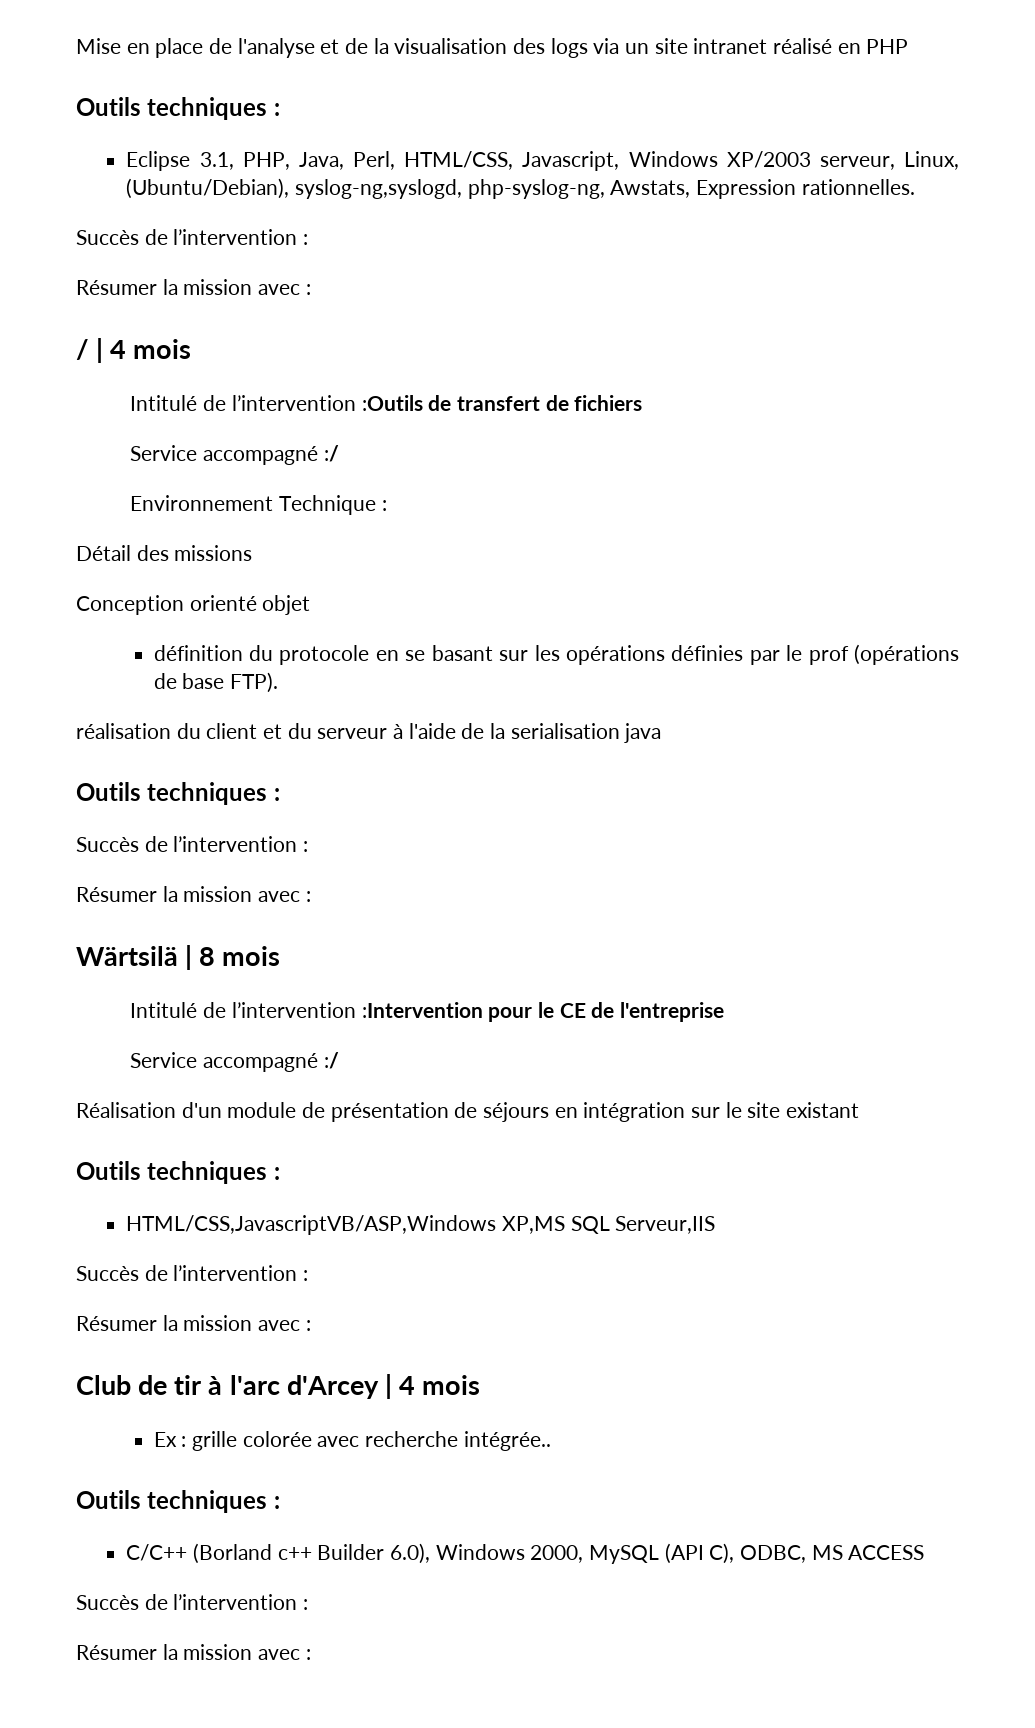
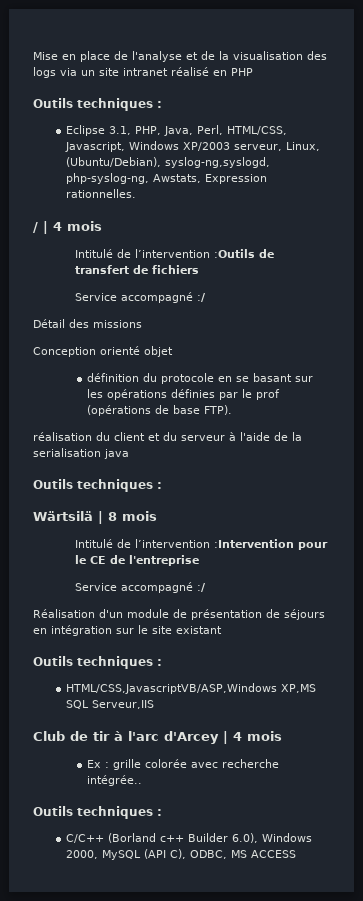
  Eclipse 3.1, PHP, Java, Perl, HTML/CSS, Javascript, Windows XP/2003 serveur, Linux, (Ubuntu/Debian), syslog-ng,syslogd, php-syslog-ng, Awstats, Expression rationnelles.
- Succès de l’intervention :
- Résumer la mission avec :
- Environnement Technique :
  réalisation du client et du serveur à l'aide de la serialisation java
  Outils techniques :
- Succès de l’intervention :
- Résumer la mission avec :
  HTML/CSS,JavascriptVB/ASP,Windows XP,MS SQL Serveur,IIS
- Succès de l’intervention :
- Résumer la mission avec :
  C/C++ (Borland c++ Builder 6.0), Windows 2000, MySQL (API C), ODBC, MS ACCESS
- Succès de l’intervention :
- Résumer la mission avec :

